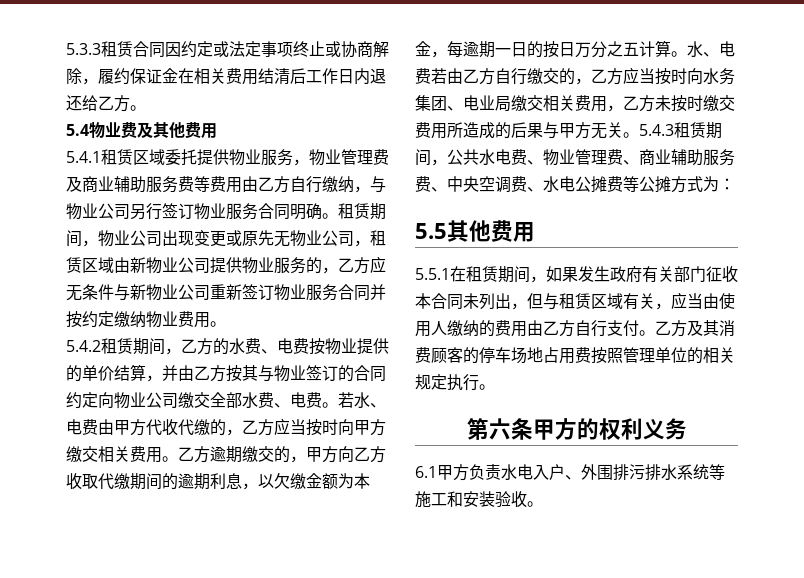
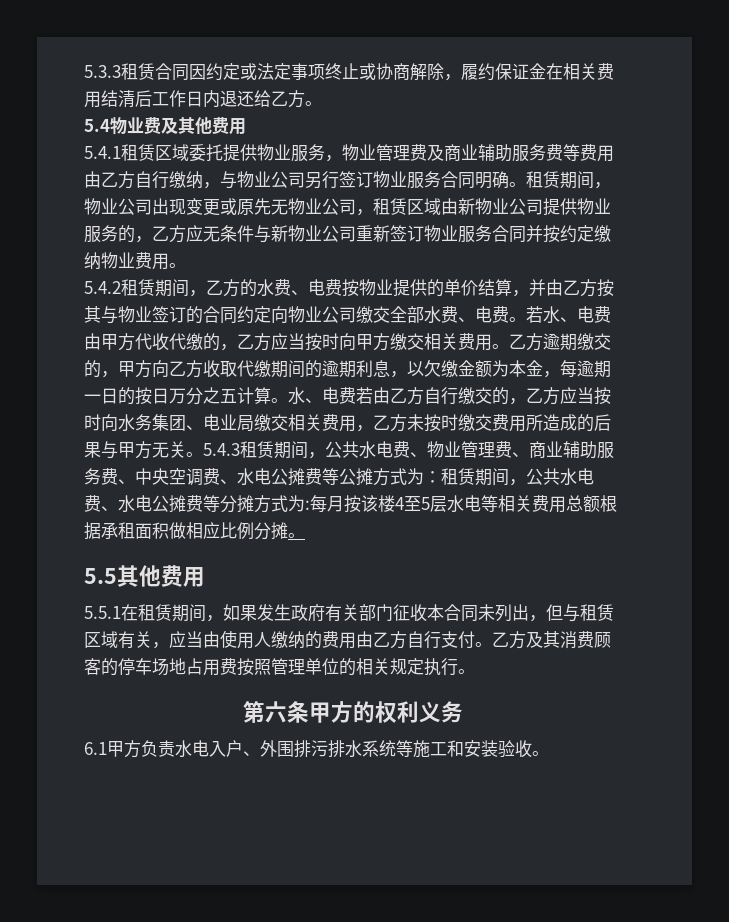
- 5.4.3租赁期间，公共水电费、物业管理费、商业辅助服务费、中央空调费、水电公摊费等公摊方式为：
+ 5.4.3租赁期间，公共水电费、物业管理费、商业辅助服务费、中央空调费、水电公摊费等公摊方式为：租赁期间，公共水电费、水电公摊费等分摊方式为:每月按该楼4至5层水电等相关费用总额根据承租面积做相应比例分摊。

